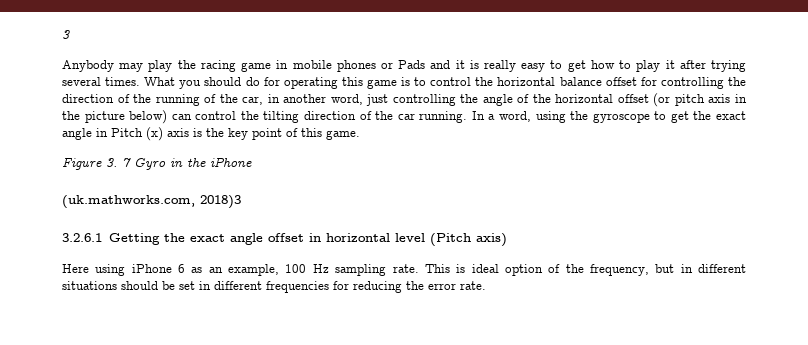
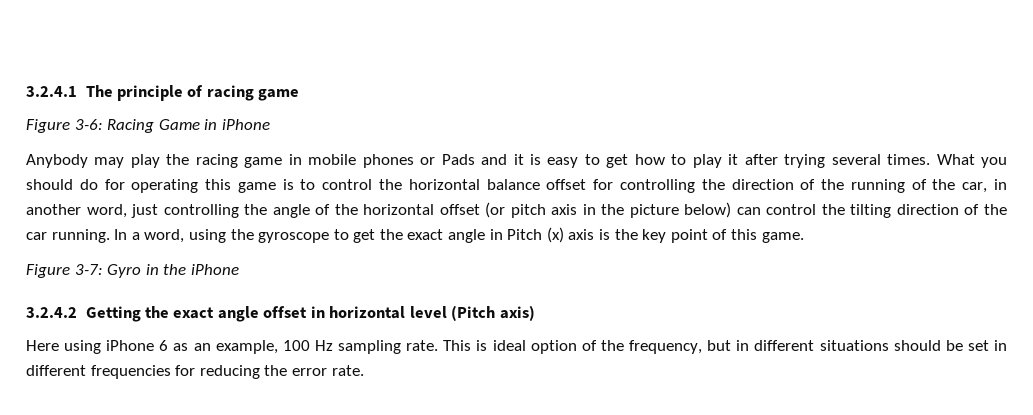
- 3
+ 3.2.4.1 The principle of racing game
+ Figure 3-6: Racing Game in iPhone
- Anybody may play the racing game in mobile phones or Pads and it is really easy to get how to play it after trying several times.
+ Anybody may play the racing game in mobile phones or Pads and it is easy to get how to play it after trying several times.
- Figure 3. 7 Gyro in the iPhone
+ Figure 3-7: Gyro in the iPhone
- (uk.mathworks.com, 2018)3
- 3.2.6.1 Getting the exact angle offset in horizontal level (Pitch axis)
+ 3.2.4.2 Getting the exact angle offset in horizontal level (Pitch axis)

